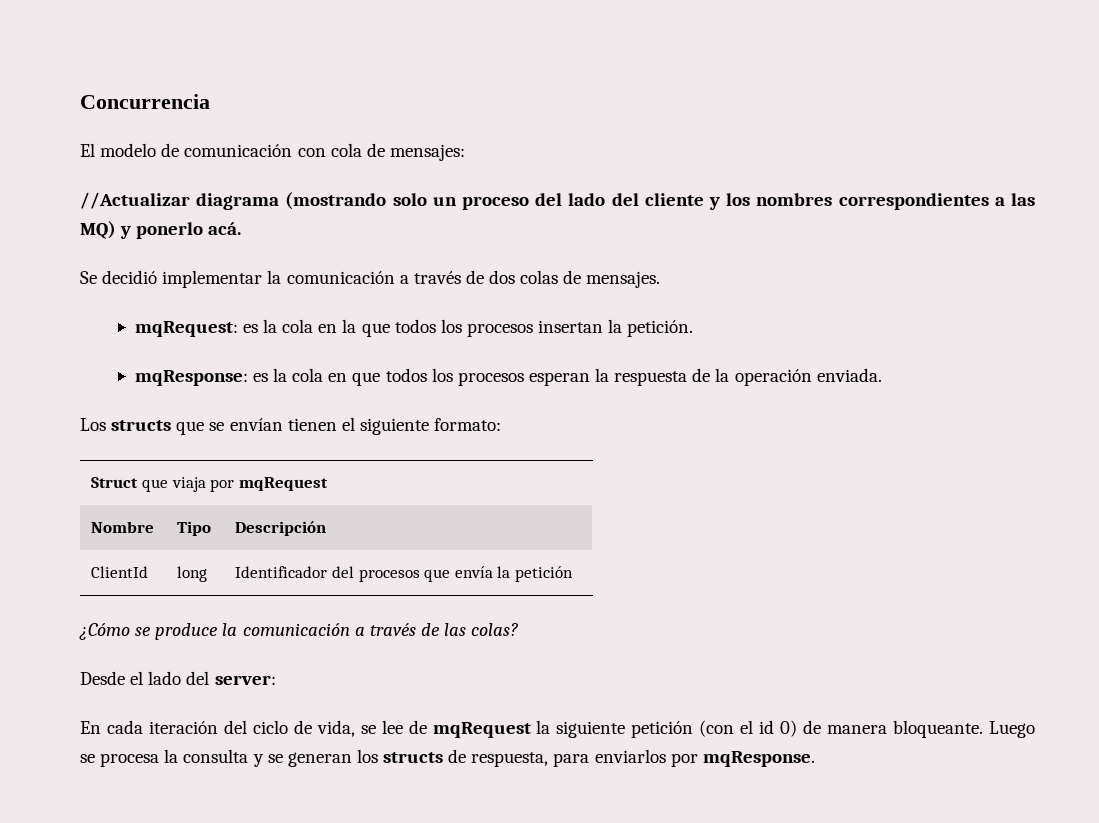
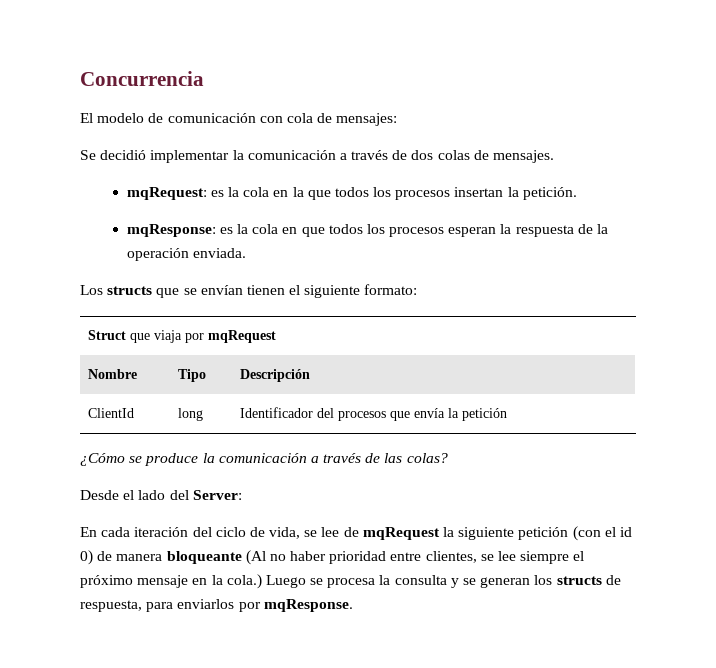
- //Actualizar diagrama (mostrando solo un proceso del lado del cliente y los nombres correspondientes a las MQ) y ponerlo acá.
- Desde el lado del server:
+ Desde el lado del Server:
- En cada iteración del ciclo de vida, se lee de mqRequest la siguiente petición (con el id 0) de manera bloqueante.
+ En cada iteración del ciclo de vida, se lee de mqRequest la siguiente petición (con el id 0) de manera bloqueante (Al no haber prioridad entre clientes, se lee siempre el próximo mensaje en la cola.)

